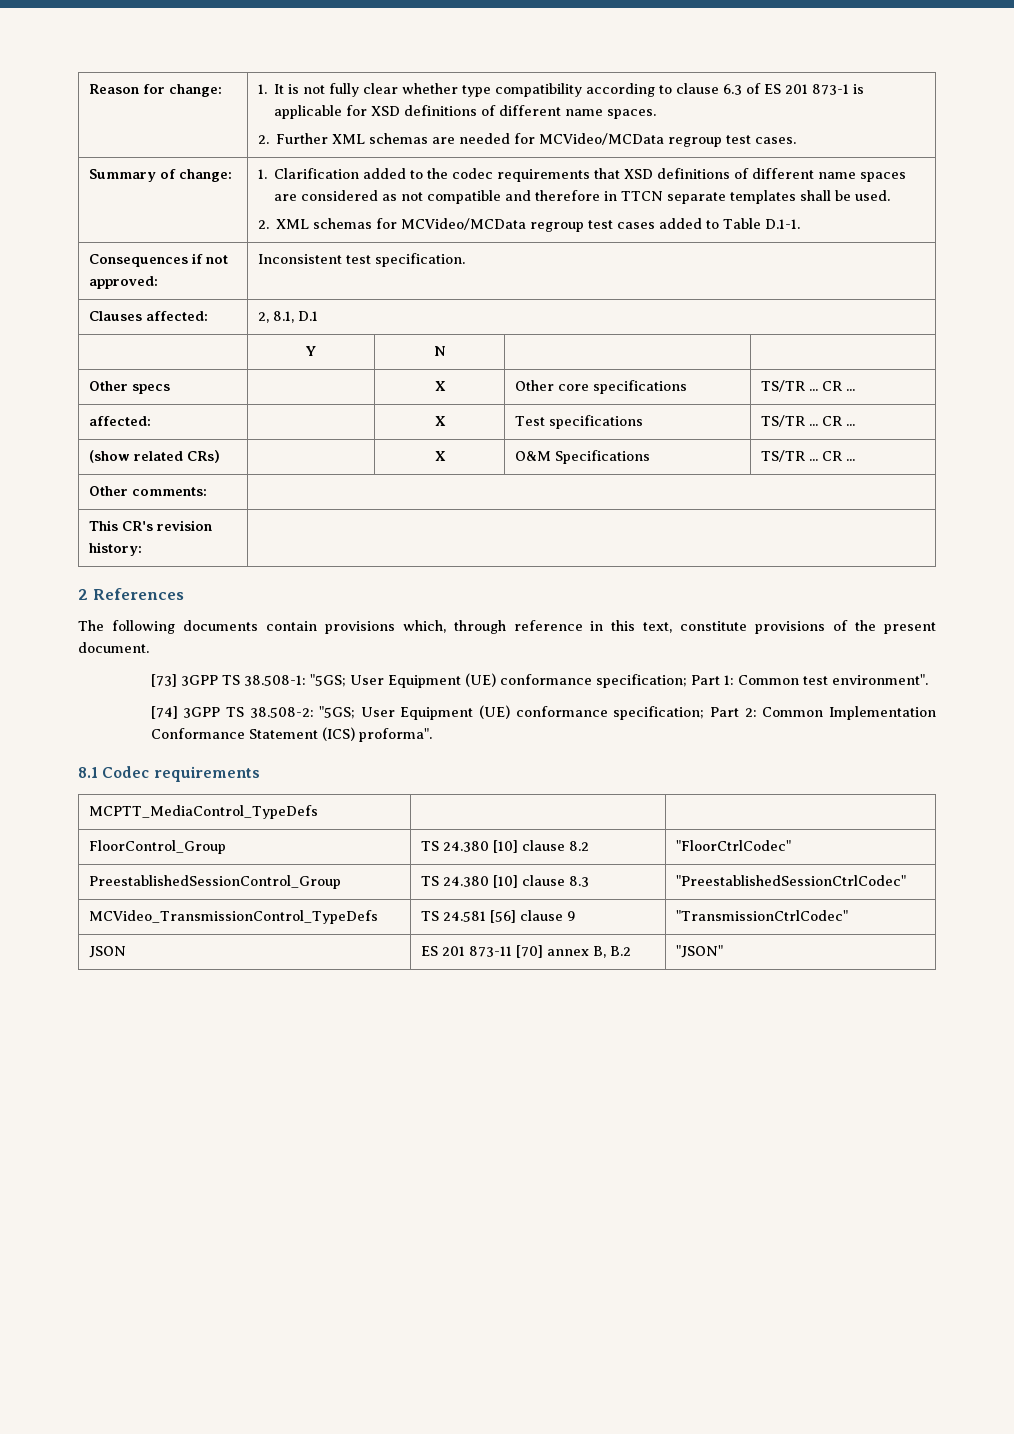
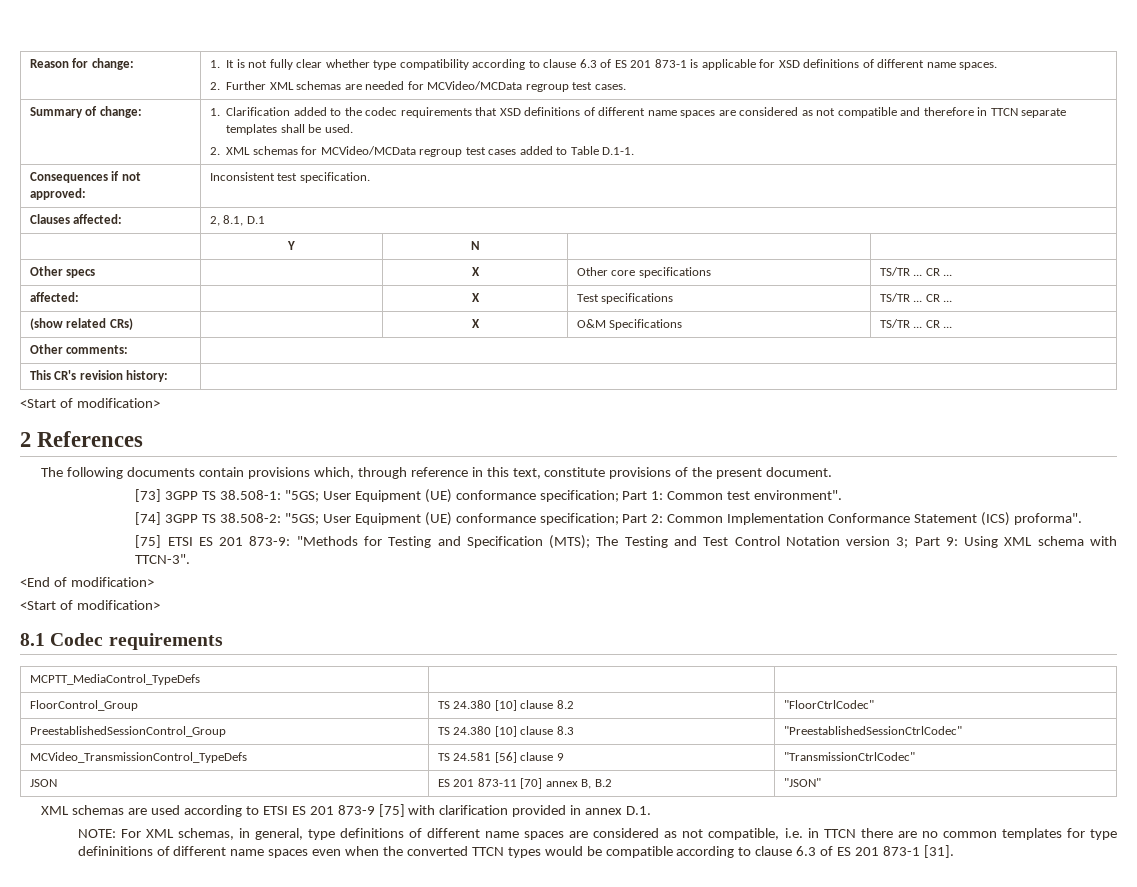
  This CR's revision history: |
+ <Start of modification>
+ [75] ETSI ES 201 873-9: "Methods for Testing and Specification (MTS); The Testing and Test Control Notation version 3; Part 9: Using XML schema with TTCN-3".
+ <End of modification>
+ <Start of modification>
+ XML schemas are used according to ETSI ES 201 873-9 [75] with clarification provided in annex D.1.
+ NOTE: For XML schemas, in general, type definitions of different name spaces are considered as not compatible, i.e. in TTCN there are no common templates for type defininitions of different name spaces even when the converted TTCN types would be compatible according to clause 6.3 of ES 201 873-1 [31].

